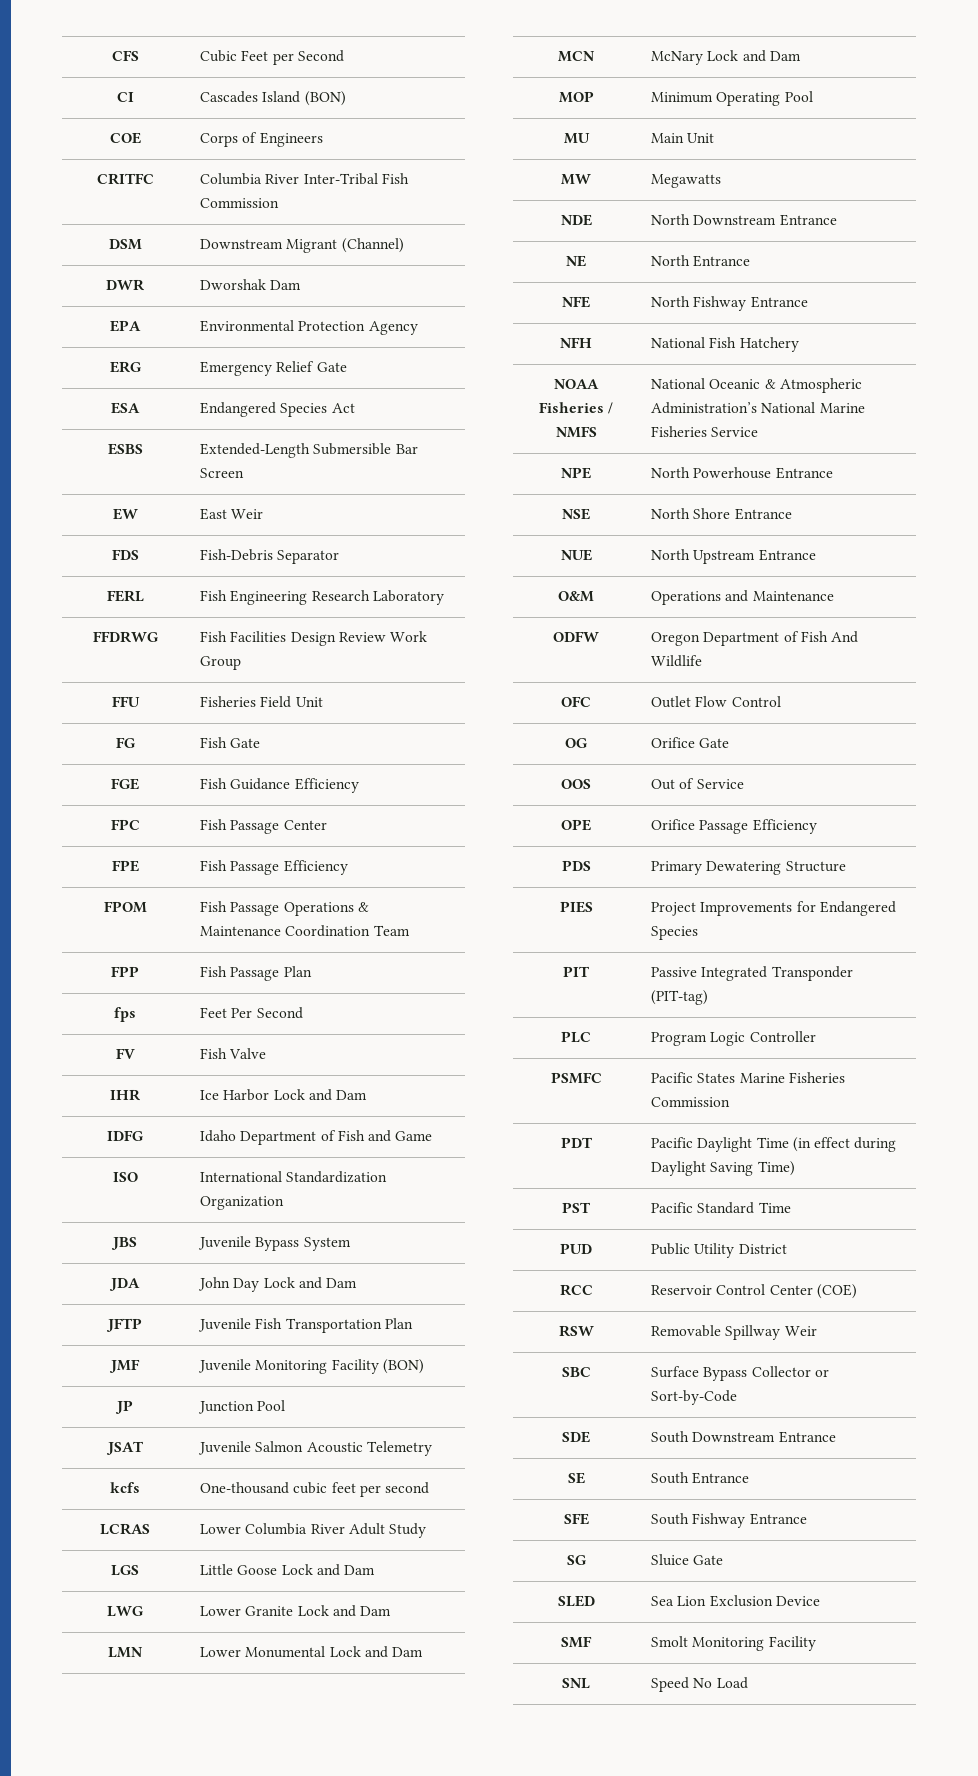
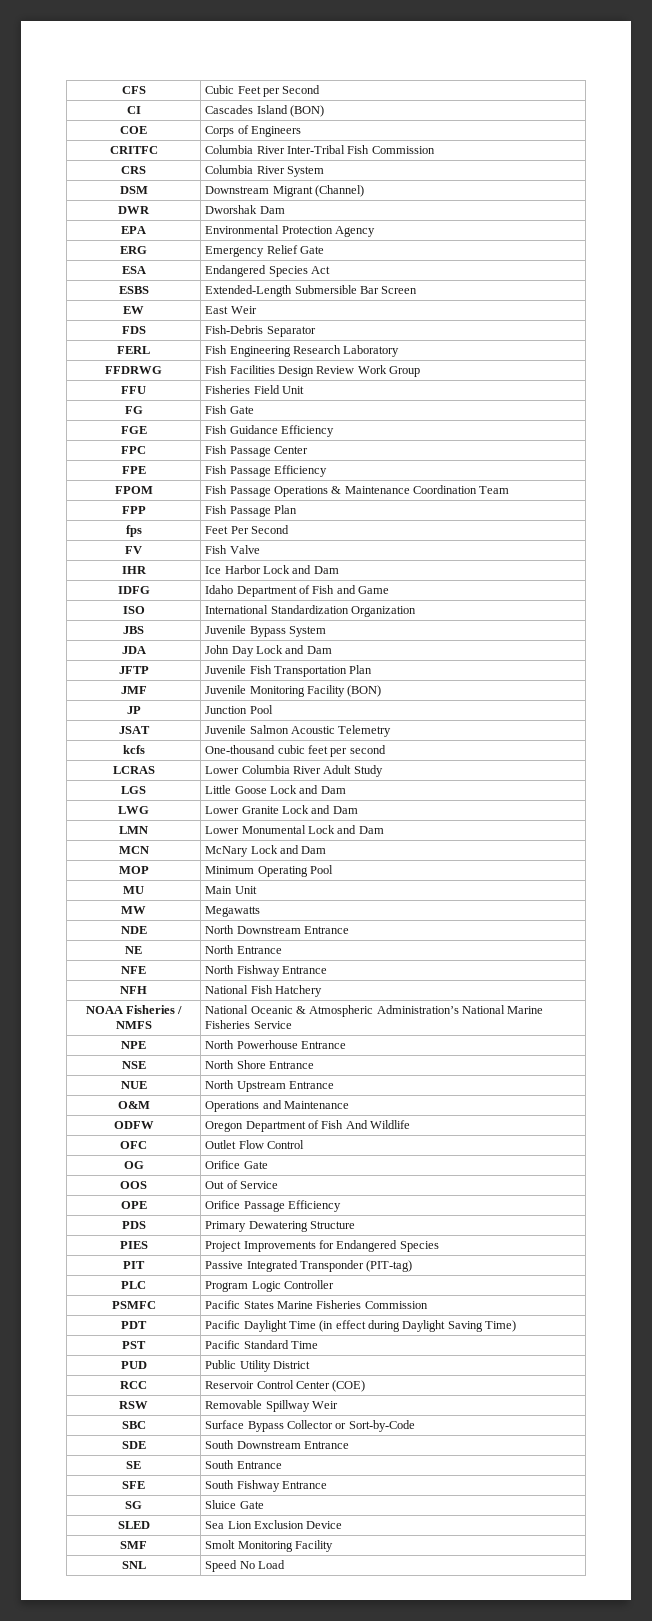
+ CRS | Columbia River System

